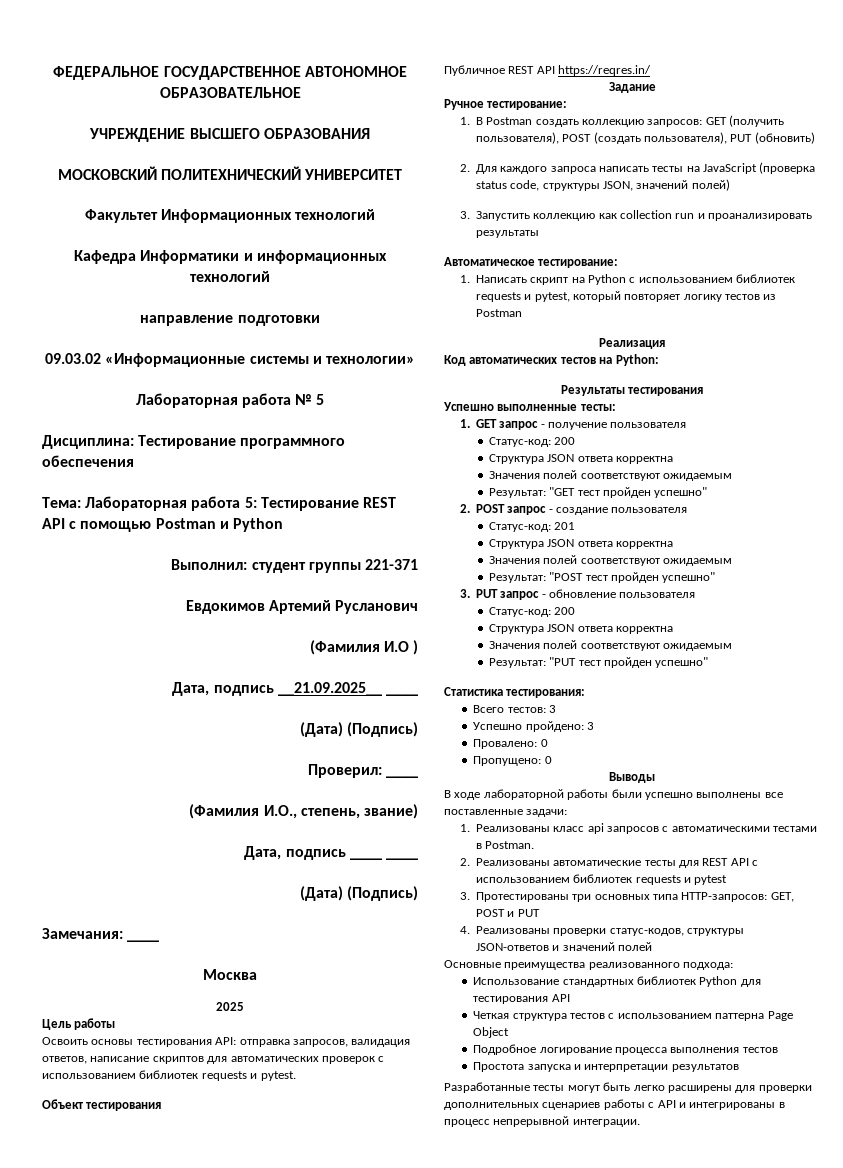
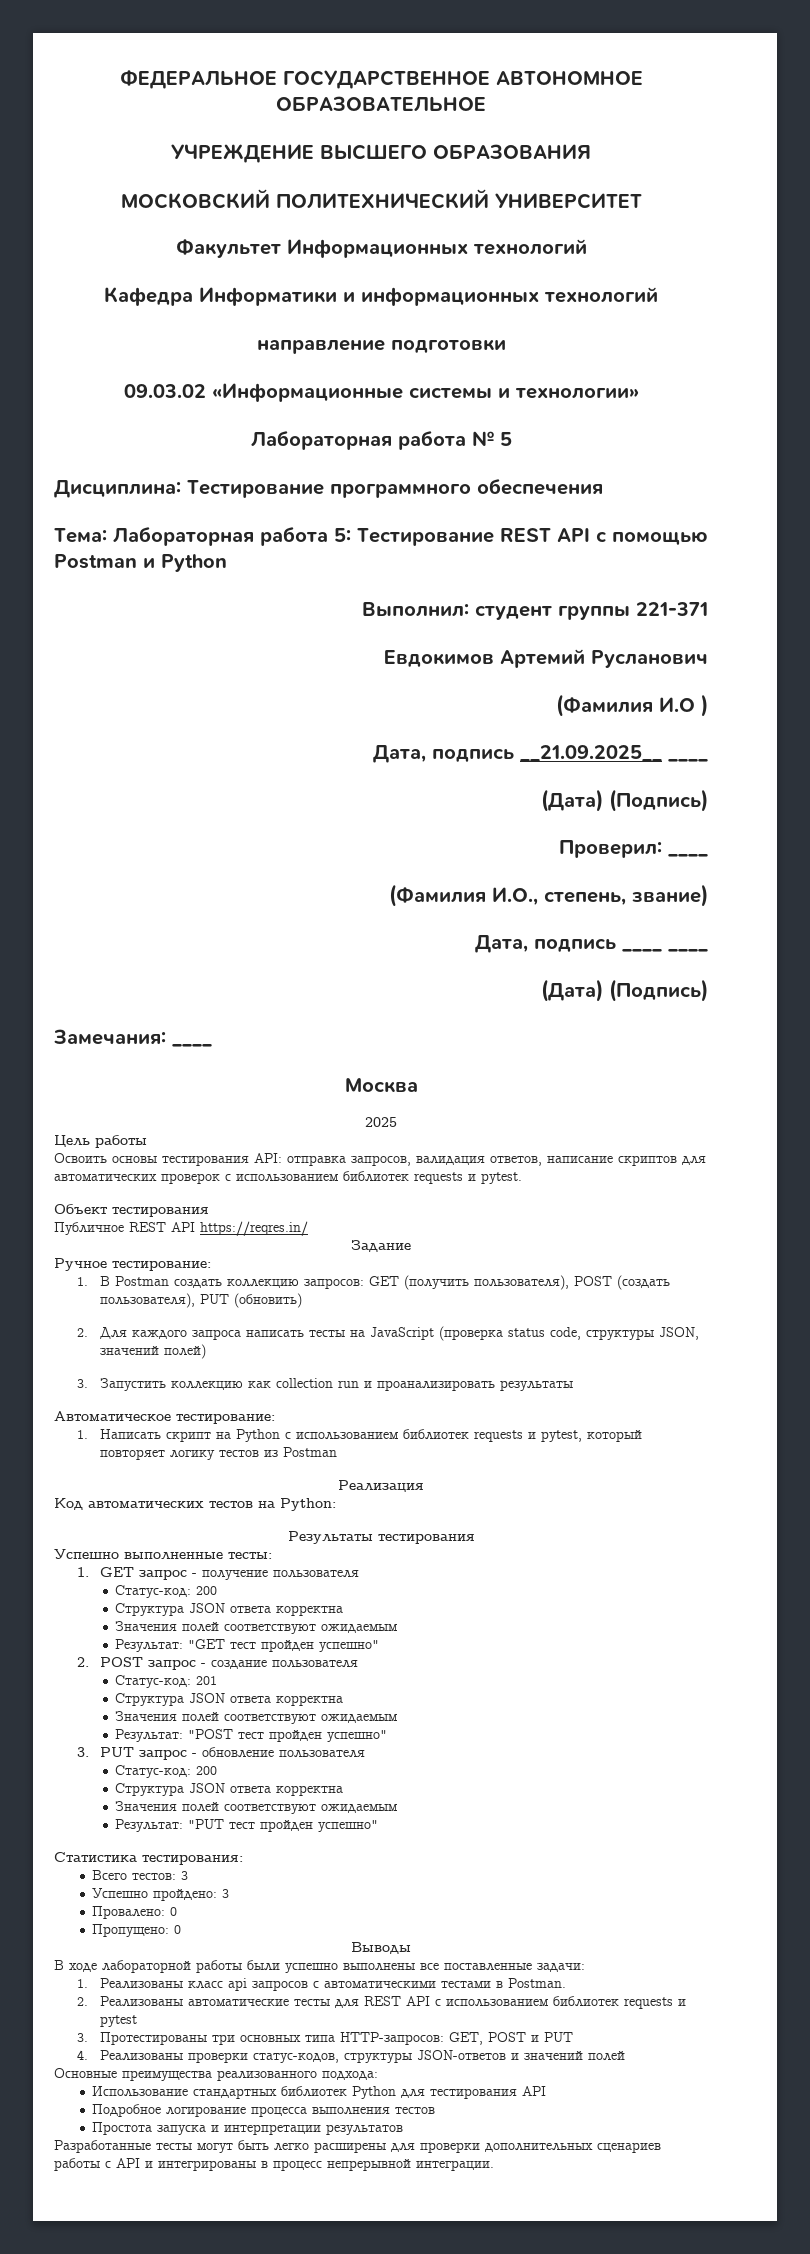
- Четкая структура тестов с использованием паттерна Page Object

